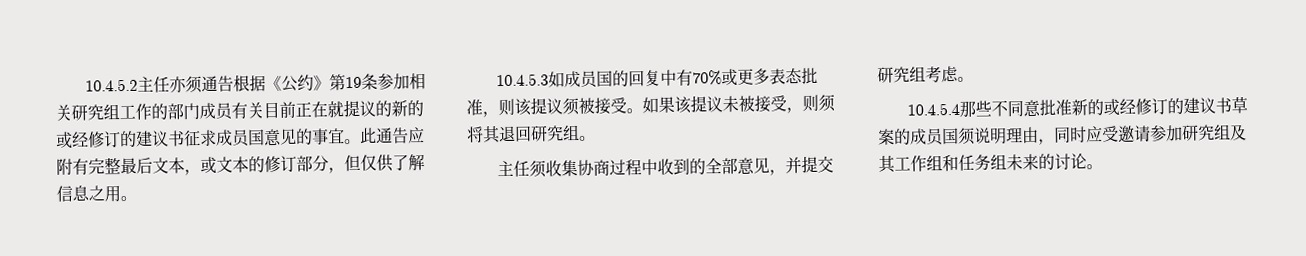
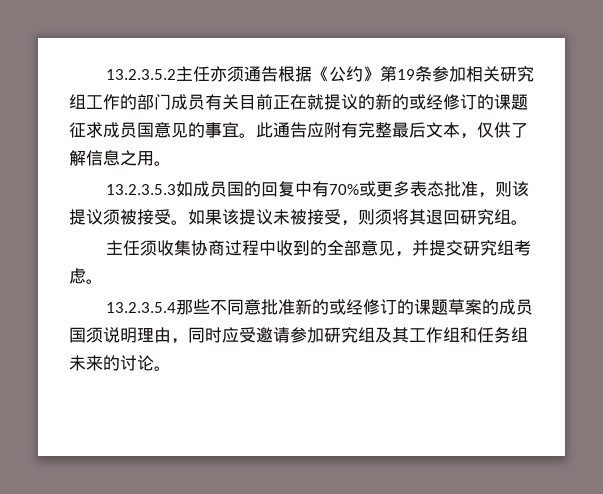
- 10.4.5.2主任亦须通告根据《公约》第19条参加相关研究组工作的部门成员有关目前正在就提议的新的或经修订的建议书征求成员国意见的事宜。
+ 13.2.3.5.2主任亦须通告根据《公约》第19条参加相关研究组工作的部门成员有关目前正在就提议的新的或经修订的课题征求成员国意见的事宜。
- 此通告应附有完整最后文本，或文本的修订部分，但仅供了解信息之用。
+ 此通告应附有完整最后文本，仅供了解信息之用。
- 10.4.5.3如成员国的回复中有70%或更多表态批准，则该提议须被接受。
+ 13.2.3.5.3如成员国的回复中有70%或更多表态批准，则该提议须被接受。
- 10.4.5.4那些不同意批准新的或经修订的建议书草案的成员国须说明理由，同时应受邀请参加研究组及其工作组和任务组未来的讨论。
+ 13.2.3.5.4那些不同意批准新的或经修订的课题草案的成员国须说明理由，同时应受邀请参加研究组及其工作组和任务组未来的讨论。

